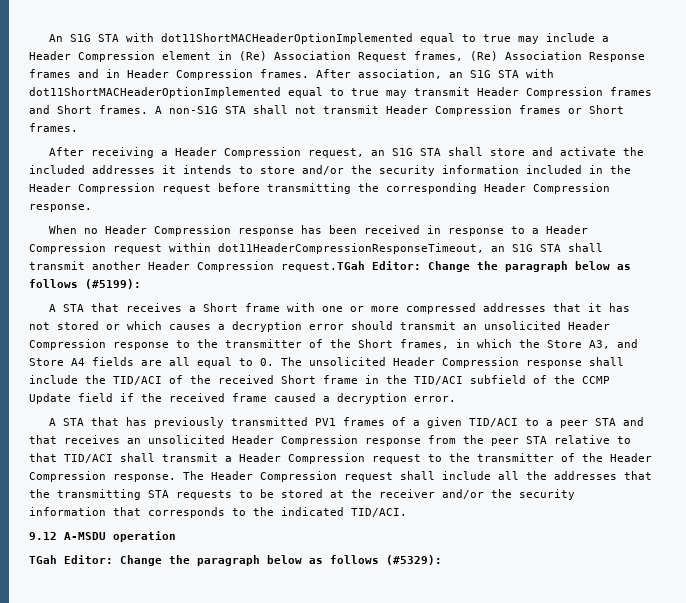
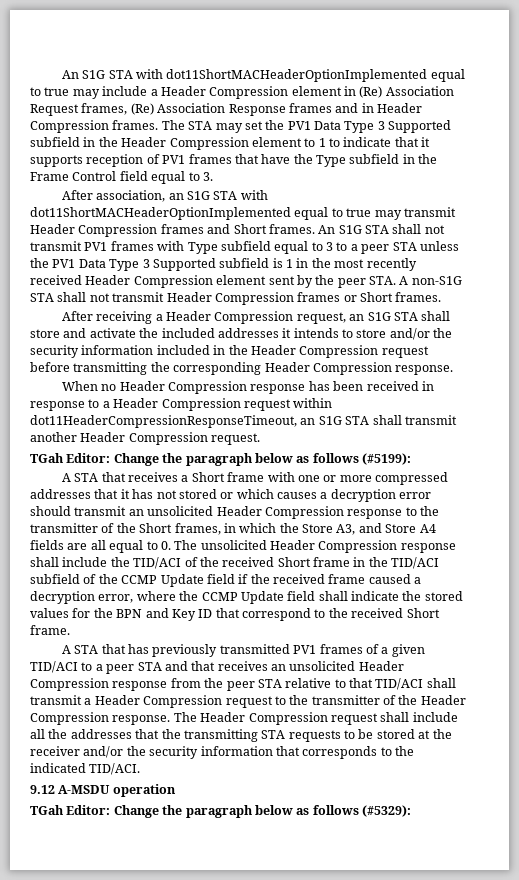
- An S1G STA with dot11ShortMACHeaderOptionImplemented equal to true may include a Header Compression element in (Re) Association Request frames, (Re) Association Response frames and in Header Compression frames. After association, an S1G STA with dot11ShortMACHeaderOptionImplemented equal to true may transmit Header Compression frames and Short frames.
+ An S1G STA with dot11ShortMACHeaderOptionImplemented equal to true may include a Header Compression element in (Re) Association Request frames, (Re) Association Response frames and in Header Compression frames. The STA may set the PV1 Data Type 3 Supported subfield in the Header Compression element to 1 to indicate that it supports reception of PV1 frames that have the Type subfield in the Frame Control field equal to 3.
+ After association, an S1G STA with dot11ShortMACHeaderOptionImplemented equal to true may transmit Header Compression frames and Short frames.
- A non-S1G STA shall not transmit Header Compression frames or Short frames.
+ An S1G STA shall not transmit PV1 frames with Type subfield equal to 3 to a peer STA unless the PV1 Data Type 3 Supported subfield is 1 in the most recently received Header Compression element sent by the peer STA. A non-S1G STA shall not transmit Header Compression frames or Short frames.
- When no Header Compression response has been received in response to a Header Compression request within dot11HeaderCompressionResponseTimeout, an S1G STA shall transmit another Header Compression request.TGah Editor: Change the paragraph below as follows (#5199):
+ When no Header Compression response has been received in response to a Header Compression request within dot11HeaderCompressionResponseTimeout, an S1G STA shall transmit another Header Compression request.
+ TGah Editor: Change the paragraph below as follows (#5199):
- A STA that receives a Short frame with one or more compressed addresses that it has not stored or which causes a decryption error should transmit an unsolicited Header Compression response to the transmitter of the Short frames, in which the Store A3, and Store A4 fields are all equal to 0. The unsolicited Header Compression response shall include the TID/ACI of the received Short frame in the TID/ACI subfield of the CCMP Update field if the received frame caused a decryption error.
+ A STA that receives a Short frame with one or more compressed addresses that it has not stored or which causes a decryption error should transmit an unsolicited Header Compression response to the transmitter of the Short frames, in which the Store A3, and Store A4 fields are all equal to 0. The unsolicited Header Compression response shall include the TID/ACI of the received Short frame in the TID/ACI subfield of the CCMP Update field if the received frame caused a decryption error, where the CCMP Update field shall indicate the stored values for the BPN and Key ID that correspond to the received Short frame.

